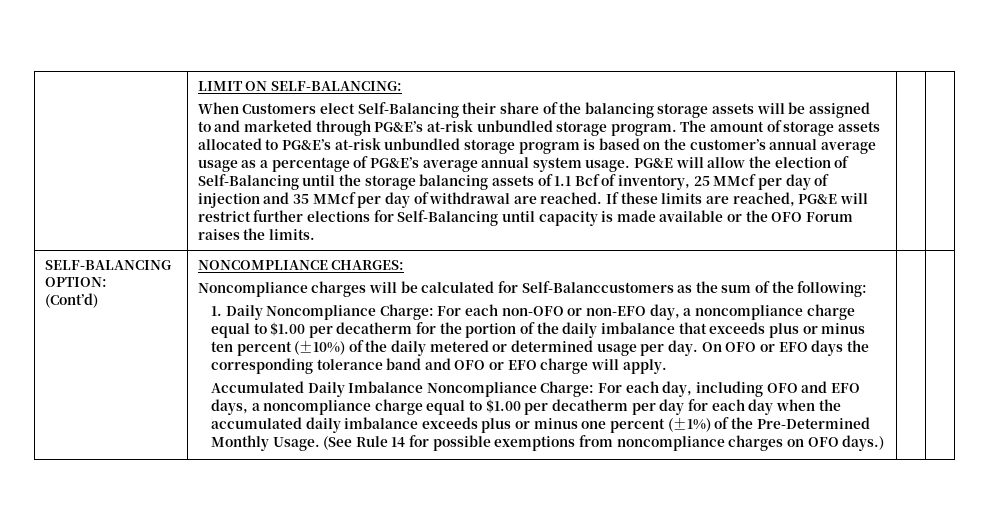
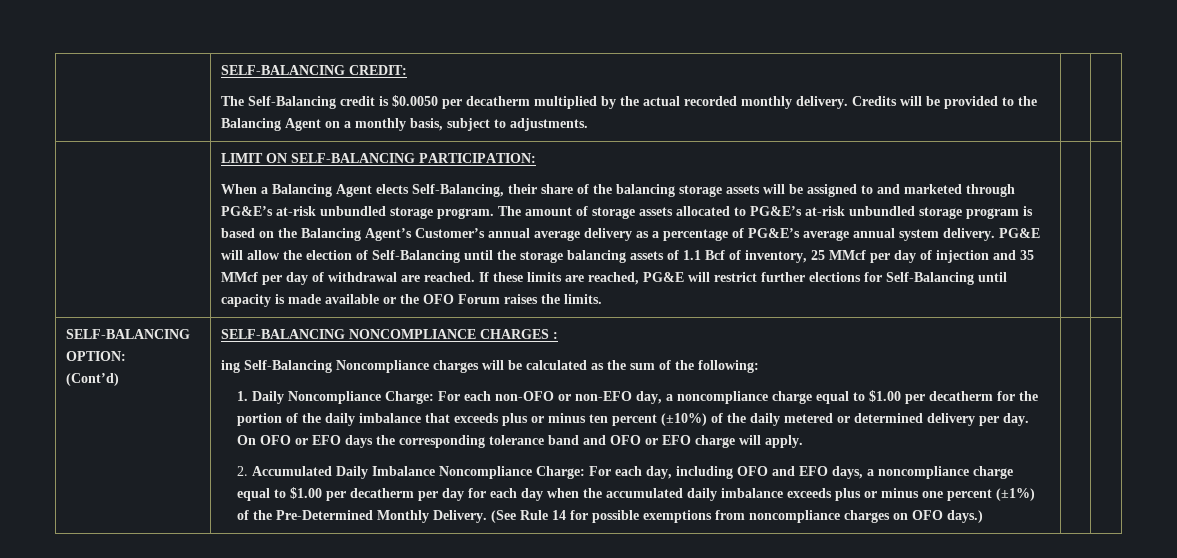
+ SELF-BALANCING CREDIT:
+ The Self-Balancing credit is $0.0050 per decatherm multiplied by the actual recorded monthly delivery. Credits will be provided to the Balancing Agent on a monthly basis, subject to adjustments.
- LIMIT ON SELF-BALANCING:
+ LIMIT ON SELF-BALANCING PARTICIPATION:
- When Customers elect Self-Balancing their share of the balancing storage assets will be assigned to and marketed through PG&E’s at-risk unbundled storage program.
+ When a Balancing Agent elects Self-Balancing, their share of the balancing storage assets will be assigned to and marketed through PG&E’s at-risk unbundled storage program.
- The amount of storage assets allocated to PG&E’s at-risk unbundled storage program is based on the customer’s annual average usage as a percentage of PG&E’s average annual system usage.
+ The amount of storage assets allocated to PG&E’s at-risk unbundled storage program is based on the Balancing Agent’s Customer’s annual average delivery as a percentage of PG&E’s average annual system delivery.
- NONCOMPLIANCE CHARGES:
- Noncompliance charges will be calculated for Self-Balanccustomers as the sum of the following:
+ SELF-BALANCING NONCOMPLIANCE CHARGES :
+ ing Self-Balancing Noncompliance charges will be calculated as the sum of the following:
- 1. Daily Noncompliance Charge: For each non-OFO or non-EFO day, a noncompliance charge equal to $1.00 per decatherm for the portion of the daily imbalance that exceeds plus or minus ten percent (±10%) of the daily metered or determined usage per day.
+ 1. Daily Noncompliance Charge: For each non-OFO or non-EFO day, a noncompliance charge equal to $1.00 per decatherm for the portion of the daily imbalance that exceeds plus or minus ten percent (±10%) of the daily metered or determined delivery per day.
- Accumulated Daily Imbalance Noncompliance Charge: For each day, including OFO and EFO days, a noncompliance charge equal to $1.00 per decatherm per day for each day when the accumulated daily imbalance exceeds plus or minus one percent (±1%) of the Pre-Determined Monthly Usage.
+ 2. Accumulated Daily Imbalance Noncompliance Charge: For each day, including OFO and EFO days, a noncompliance charge equal to $1.00 per decatherm per day for each day when the accumulated daily imbalance exceeds plus or minus one percent (±1%) of the Pre-Determined Monthly Delivery.

